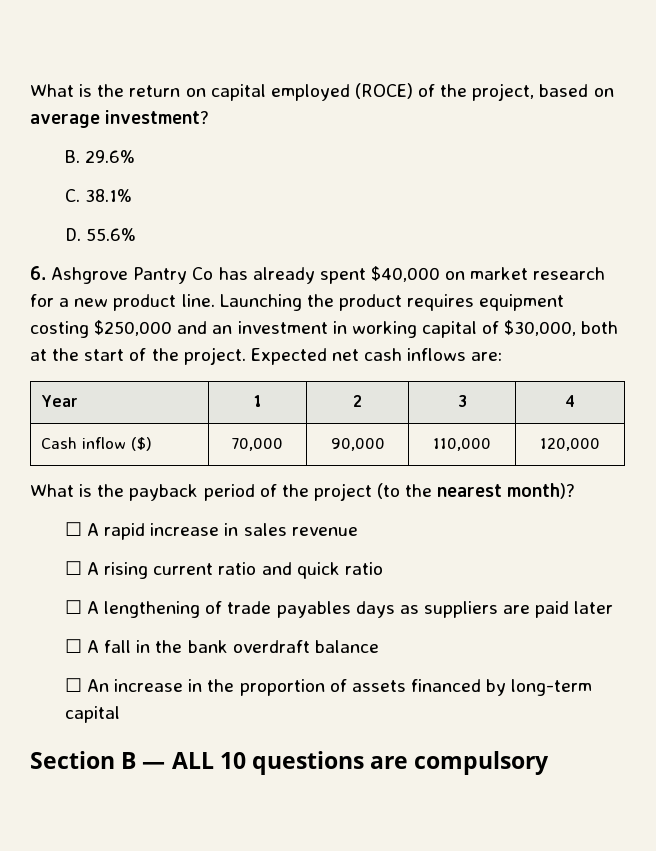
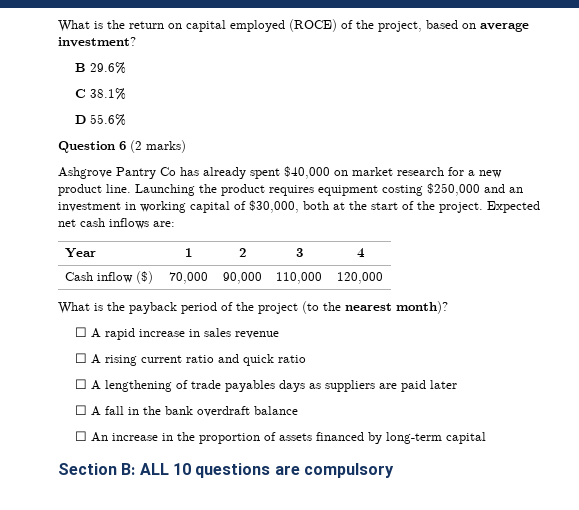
- B. 29.6%
+ B 29.6%
- C. 38.1%
+ C 38.1%
- D. 55.6%
+ D 55.6%
- 6. Ashgrove Pantry Co has already spent $40,000 on market research for a new product line.
+ Question 6 (2 marks)
+ Ashgrove Pantry Co has already spent $40,000 on market research for a new product line.
- Section B — ALL 10 questions are compulsory
+ Section B: ALL 10 questions are compulsory

